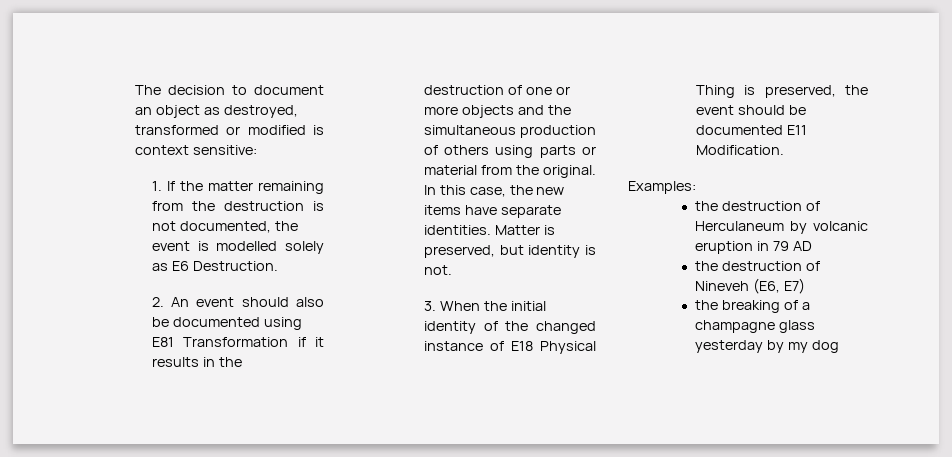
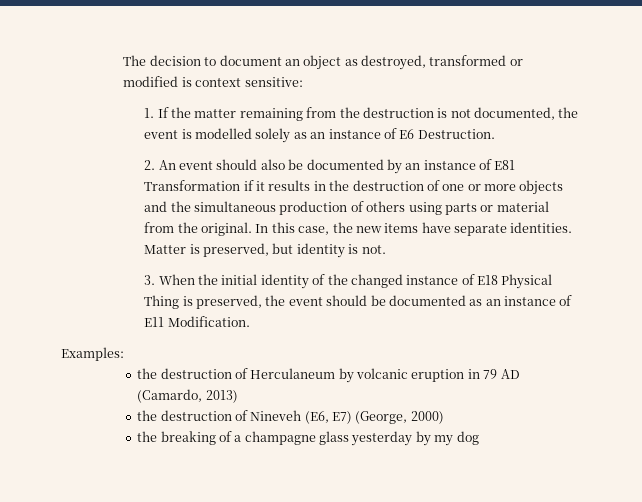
- 1. If the matter remaining from the destruction is not documented, the event is modelled solely as E6 Destruction.
+ 1. If the matter remaining from the destruction is not documented, the event is modelled solely as an instance of E6 Destruction.
- 2. An event should also be documented using E81 Transformation if it results in the destruction of one or more objects and the simultaneous production of others using parts or material from the original.
+ 2. An event should also be documented by an instance of E81 Transformation if it results in the destruction of one or more objects and the simultaneous production of others using parts or material from the original.
- 3. When the initial identity of the changed instance of E18 Physical Thing is preserved, the event should be documented E11 Modification.
+ 3. When the initial identity of the changed instance of E18 Physical Thing is preserved, the event should be documented as an instance of E11 Modification.
- the destruction of Herculaneum by volcanic eruption in 79 AD
+ the destruction of Herculaneum by volcanic eruption in 79 AD (Camardo, 2013)
- the destruction of Nineveh (E6, E7)
+ the destruction of Nineveh (E6, E7) (George, 2000)

